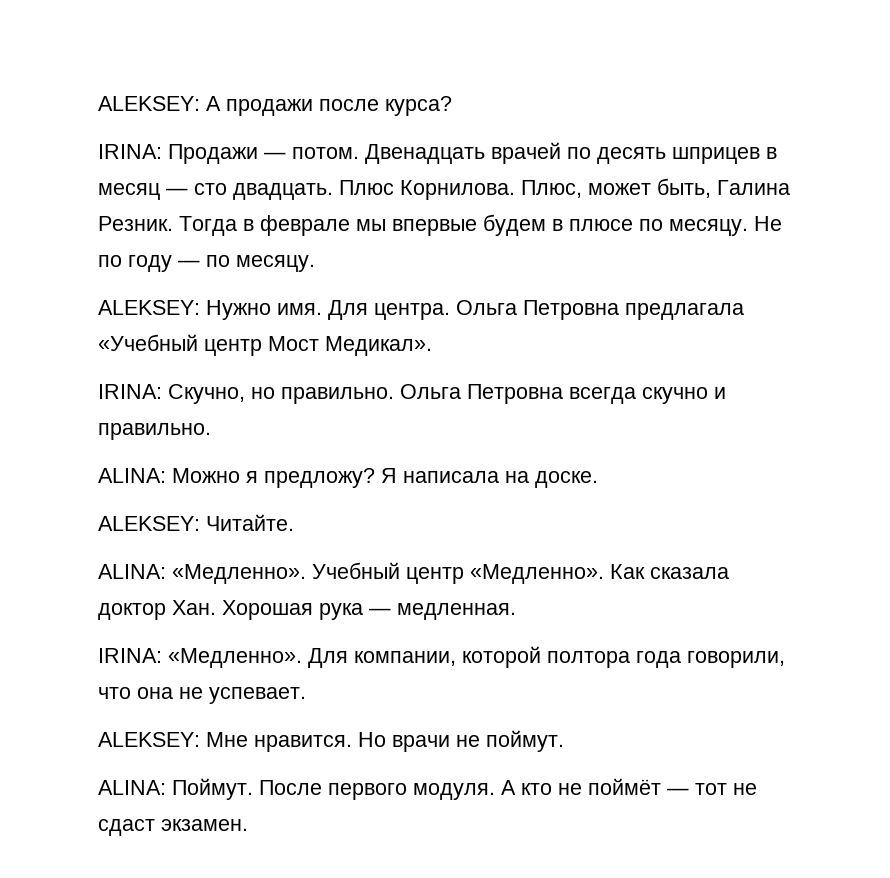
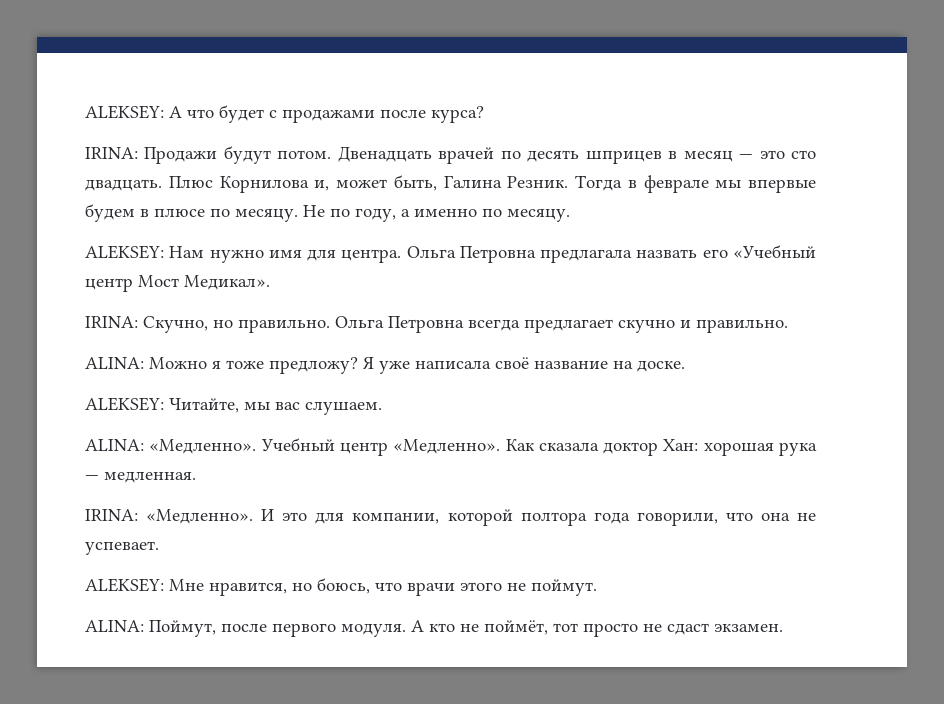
- ALEKSEY: А продажи после курса?
+ ALEKSEY: А что будет с продажами после курса?
- IRINA: Продажи — потом.
+ IRINA: Продажи будут потом.
- Двенадцать врачей по десять шприцев в месяц — сто двадцать.
+ Двенадцать врачей по десять шприцев в месяц — это сто двадцать.
- Плюс Корнилова. Плюс, может быть, Галина Резник.
+ Плюс Корнилова и, может быть, Галина Резник.
- Не по году — по месяцу.
+ Не по году, а именно по месяцу.
- ALEKSEY: Нужно имя. Для центра.
+ ALEKSEY: Нам нужно имя для центра.
- Ольга Петровна предлагала «Учебный центр Мост Медикал».
+ Ольга Петровна предлагала назвать его «Учебный центр Мост Медикал».
- Ольга Петровна всегда скучно и правильно.
+ Ольга Петровна всегда предлагает скучно и правильно.
- ALINA: Можно я предложу?
+ ALINA: Можно я тоже предложу?
- Я написала на доске.
+ Я уже написала своё название на доске.
- ALEKSEY: Читайте.
+ ALEKSEY: Читайте, мы вас слушаем.
- Как сказала доктор Хан. Хорошая рука — медленная.
+ Как сказала доктор Хан: хорошая рука — медленная.
- Для компании, которой полтора года говорили, что она не успевает.
+ И это для компании, которой полтора года говорили, что она не успевает.
- ALEKSEY: Мне нравится. Но врачи не поймут.
+ ALEKSEY: Мне нравится, но боюсь, что врачи этого не поймут.
- ALINA: Поймут. После первого модуля.
+ ALINA: Поймут, после первого модуля.
- А кто не поймёт — тот не сдаст экзамен.
+ А кто не поймёт, тот просто не сдаст экзамен.

